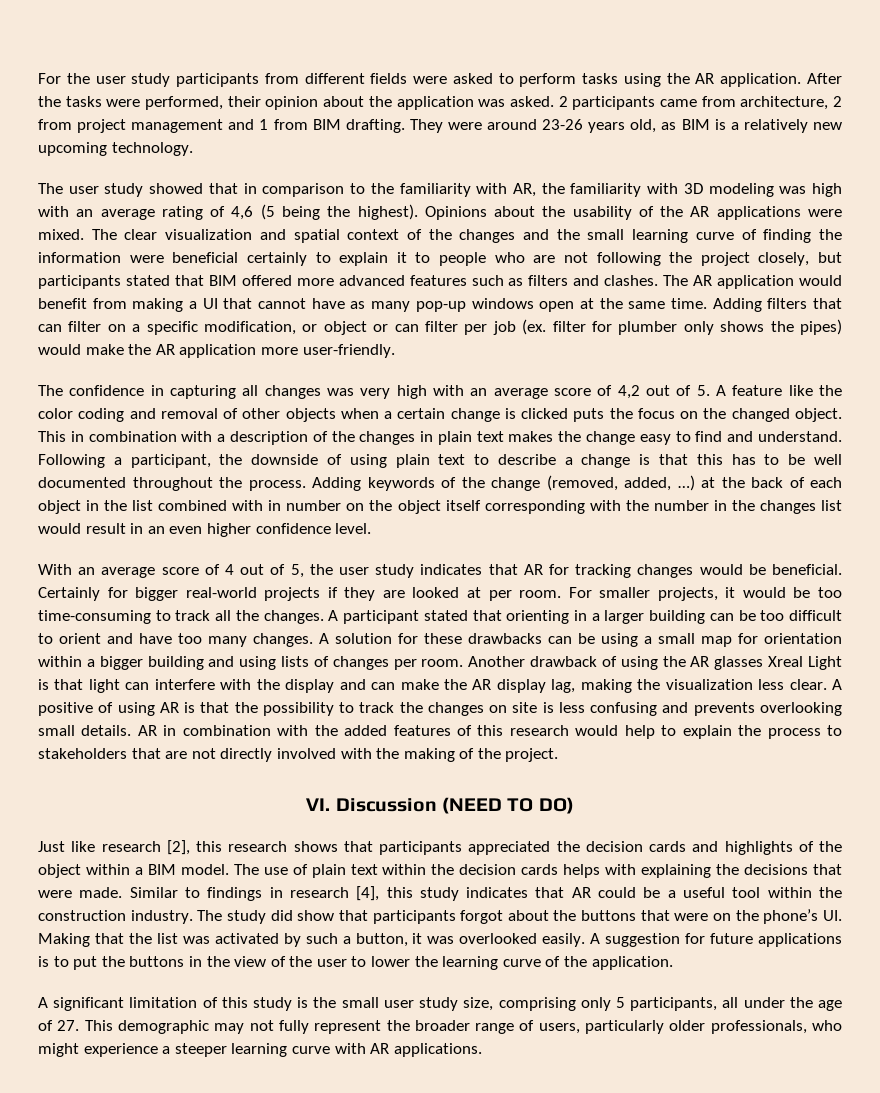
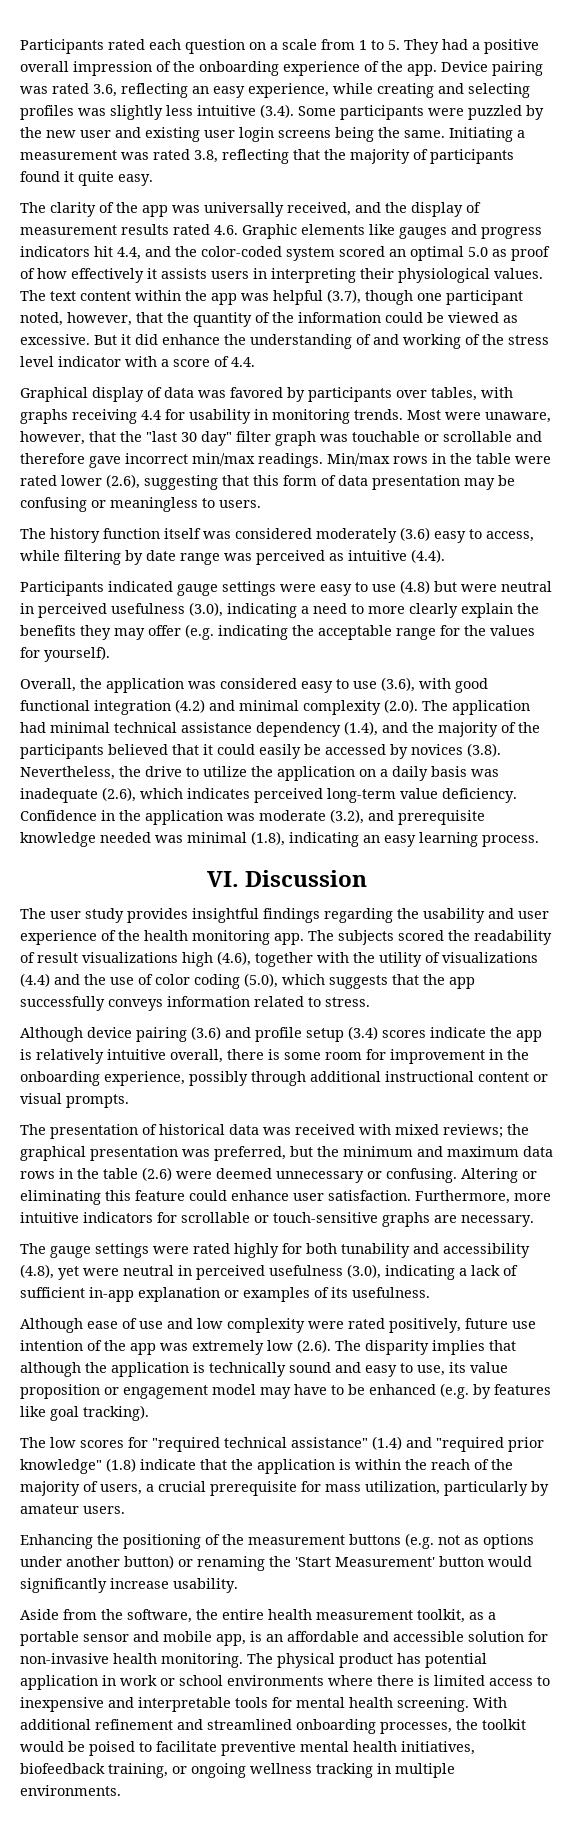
- For the user study participants from different fields were asked to perform tasks using the AR application. After the tasks were performed, their opinion about the application was asked. 2 participants came from architecture, 2 from project management and 1 from BIM drafting. They were around 23-26 years old, as BIM is a relatively new upcoming technology.
- The user study showed that in comparison to the familiarity with AR, the familiarity with 3D modeling was high with an average rating of 4,6 (5 being the highest). Opinions about the usability of the AR applications were mixed. The clear visualization and spatial context of the changes and the small learning curve of finding the information were beneficial certainly to explain it to people who are not following the project closely, but participants stated that BIM offered more advanced features such as filters and clashes. The AR application would benefit from making a UI that cannot have as many pop-up windows open at the same time. Adding filters that can filter on a specific modification, or object or can filter per job (ex. filter for plumber only shows the pipes) would make the AR application more user-friendly.
- The confidence in capturing all changes was very high with an average score of 4,2 out of 5. A feature like the color coding and removal of other objects when a certain change is clicked puts the focus on the changed object. This in combination with a description of the changes in plain text makes the change easy to find and understand. Following a participant, the downside of using plain text to describe a change is that this has to be well documented throughout the process. Adding keywords of the change (removed, added, …) at the back of each object in the list combined with in number on the object itself corresponding with the number in the changes list would result in an even higher confidence level.
- With an average score of 4 out of 5, the user study indicates that AR for tracking changes would be beneficial. Certainly for bigger real-world projects if they are looked at per room. For smaller projects, it would be too time-consuming to track all the changes. A participant stated that orienting in a larger building can be too difficult to orient and have too many changes. A solution for these drawbacks can be using a small map for orientation within a bigger building and using lists of changes per room. Another drawback of using the AR glasses Xreal Light is that light can interfere with the display and can make the AR display lag, making the visualization less clear. A positive of using AR is that the possibility to track the changes on site is less confusing and prevents overlooking small details. AR in combination with the added features of this research would help to explain the process to stakeholders that are not directly involved with the making of the project.
- VI. Discussion (NEED TO DO)
- Just like research [2], this research shows that participants appreciated the decision cards and highlights of the object within a BIM model. The use of plain text within the decision cards helps with explaining the decisions that were made. Similar to findings in research [4], this study indicates that AR could be a useful tool within the construction industry. The study did show that participants forgot about the buttons that were on the phone’s UI. Making that the list was activated by such a button, it was overlooked easily. A suggestion for future applications is to put the buttons in the view of the user to lower the learning curve of the application.
- A significant limitation of this study is the small user study size, comprising only 5 participants, all under the age of 27. This demographic may not fully represent the broader range of users, particularly older professionals, who might experience a steeper learning curve with AR applications.
+ Participants rated each question on a scale from 1 to 5. They had a positive overall impression of the onboarding experience of the app. Device pairing was rated 3.6, reflecting an easy experience, while creating and selecting profiles was slightly less intuitive (3.4). Some participants were puzzled by the new user and existing user login screens being the same. Initiating a measurement was rated 3.8, reflecting that the majority of participants found it quite easy.
+ The clarity of the app was universally received, and the display of measurement results rated 4.6. Graphic elements like gauges and progress indicators hit 4.4, and the color-coded system scored an optimal 5.0 as proof of how effectively it assists users in interpreting their physiological values. The text content within the app was helpful (3.7), though one participant noted, however, that the quantity of the information could be viewed as excessive. But it did enhance the understanding of and working of the stress level indicator with a score of 4.4.
+ Graphical display of data was favored by participants over tables, with graphs receiving 4.4 for usability in monitoring trends. Most were unaware, however, that the "last 30 day" filter graph was touchable or scrollable and therefore gave incorrect min/max readings. Min/max rows in the table were rated lower (2.6), suggesting that this form of data presentation may be confusing or meaningless to users.
+ The history function itself was considered moderately (3.6) easy to access, while filtering by date range was perceived as intuitive (4.4).
+ Participants indicated gauge settings were easy to use (4.8) but were neutral in perceived usefulness (3.0), indicating a need to more clearly explain the benefits they may offer (e.g. indicating the acceptable range for the values for yourself).
+ Overall, the application was considered easy to use (3.6), with good functional integration (4.2) and minimal complexity (2.0). The application had minimal technical assistance dependency (1.4), and the majority of the participants believed that it could easily be accessed by novices (3.8). Nevertheless, the drive to utilize the application on a daily basis was inadequate (2.6), which indicates perceived long-term value deficiency. Confidence in the application was moderate (3.2), and prerequisite knowledge needed was minimal (1.8), indicating an easy learning process.
+ VI. Discussion
+ The user study provides insightful findings regarding the usability and user experience of the health monitoring app. The subjects scored the readability of result visualizations high (4.6), together with the utility of visualizations (4.4) and the use of color coding (5.0), which suggests that the app successfully conveys information related to stress.
+ Although device pairing (3.6) and profile setup (3.4) scores indicate the app is relatively intuitive overall, there is some room for improvement in the onboarding experience, possibly through additional instructional content or visual prompts.
+ The presentation of historical data was received with mixed reviews; the graphical presentation was preferred, but the minimum and maximum data rows in the table (2.6) were deemed unnecessary or confusing. Altering or eliminating this feature could enhance user satisfaction. Furthermore, more intuitive indicators for scrollable or touch-sensitive graphs are necessary.
+ The gauge settings were rated highly for both tunability and accessibility (4.8), yet were neutral in perceived usefulness (3.0), indicating a lack of sufficient in-app explanation or examples of its usefulness.
+ Although ease of use and low complexity were rated positively, future use intention of the app was extremely low (2.6). The disparity implies that although the application is technically sound and easy to use, its value proposition or engagement model may have to be enhanced (e.g. by features like goal tracking).
+ The low scores for "required technical assistance" (1.4) and "required prior knowledge" (1.8) indicate that the application is within the reach of the majority of users, a crucial prerequisite for mass utilization, particularly by amateur users.
+ Enhancing the positioning of the measurement buttons (e.g. not as options under another button) or renaming the 'Start Measurement' button would significantly increase usability.
+ Aside from the software, the entire health measurement toolkit, as a portable sensor and mobile app, is an affordable and accessible solution for non-invasive health monitoring. The physical product has potential application in work or school environments where there is limited access to inexpensive and interpretable tools for mental health screening. With additional refinement and streamlined onboarding processes, the toolkit would be poised to facilitate preventive mental health initiatives, biofeedback training, or ongoing wellness tracking in multiple environments.

